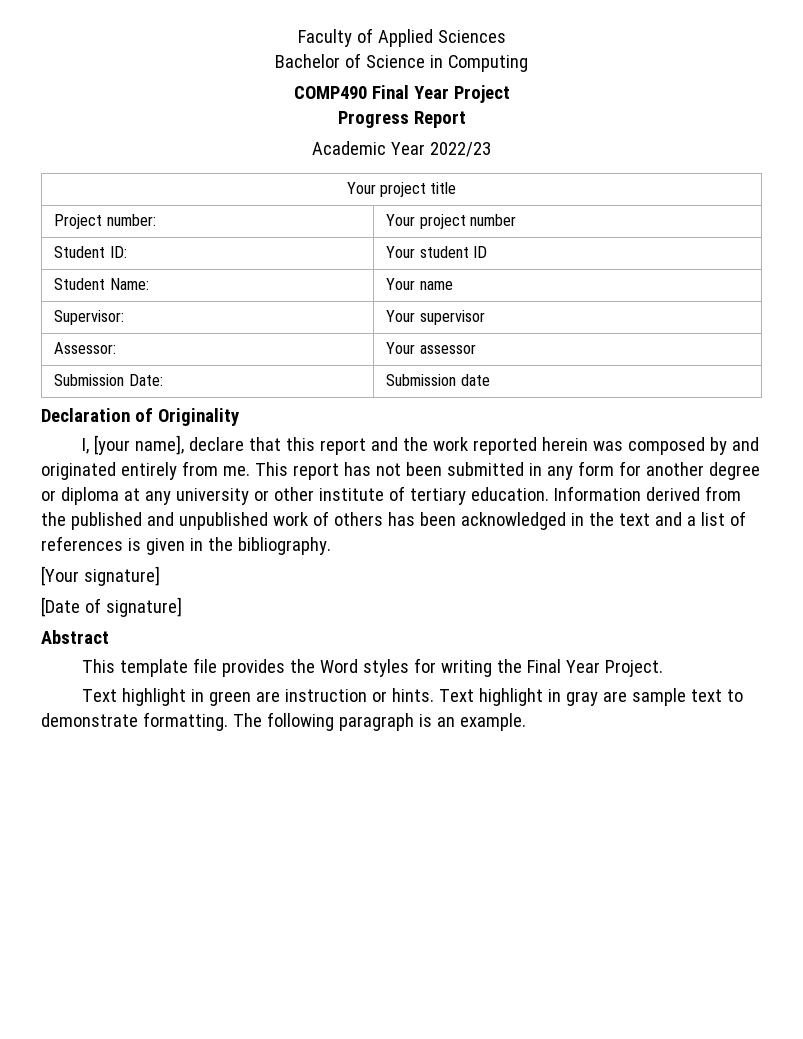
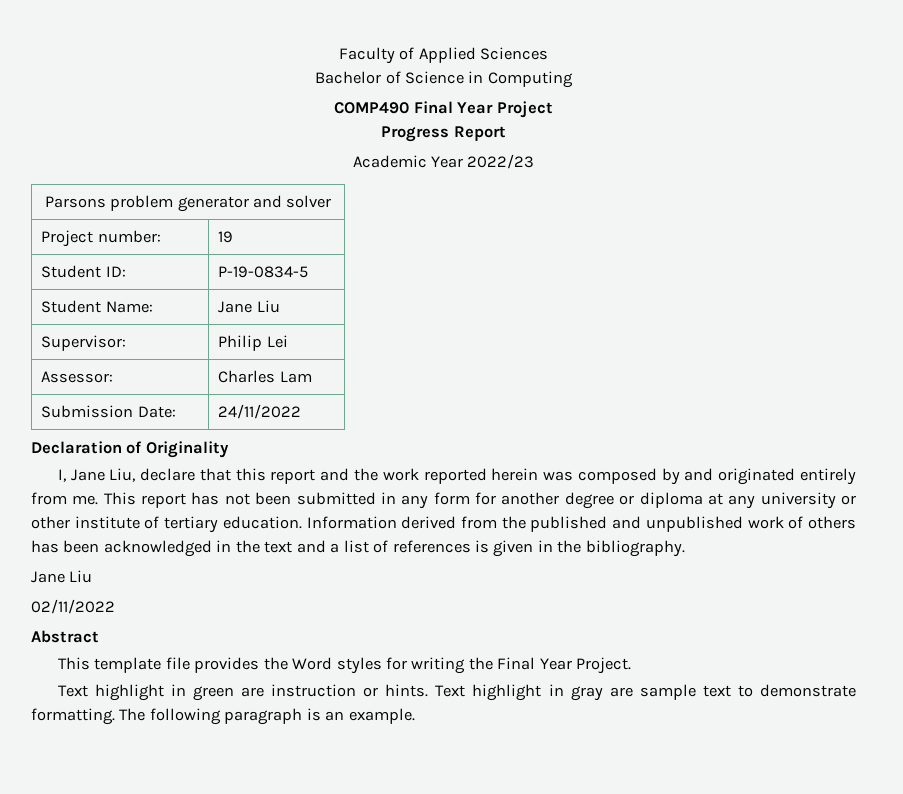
- Your project title
+ Parsons problem generator and solver
- Project number: | Your project number
+ Project number: | 19
- Student ID: | Your student ID
+ Student ID: | P-19-0834-5
- Student Name: | Your name
+ Student Name: | Jane Liu
- Supervisor: | Your supervisor
+ Supervisor: | Philip Lei
- Assessor: | Your assessor
+ Assessor: | Charles Lam
- Submission Date: | Submission date
+ Submission Date: | 24/11/2022
- I, [your name], declare that this report and the work reported herein was composed by and originated entirely from me.
+ I, Jane Liu, declare that this report and the work reported herein was composed by and originated entirely from me.
  Information derived from the published and unpublished work of others has been acknowledged in the text and a list of references is given in the bibliography.
- [Your signature]
- [Date of signature]
+ Jane Liu
+ 02/11/2022

